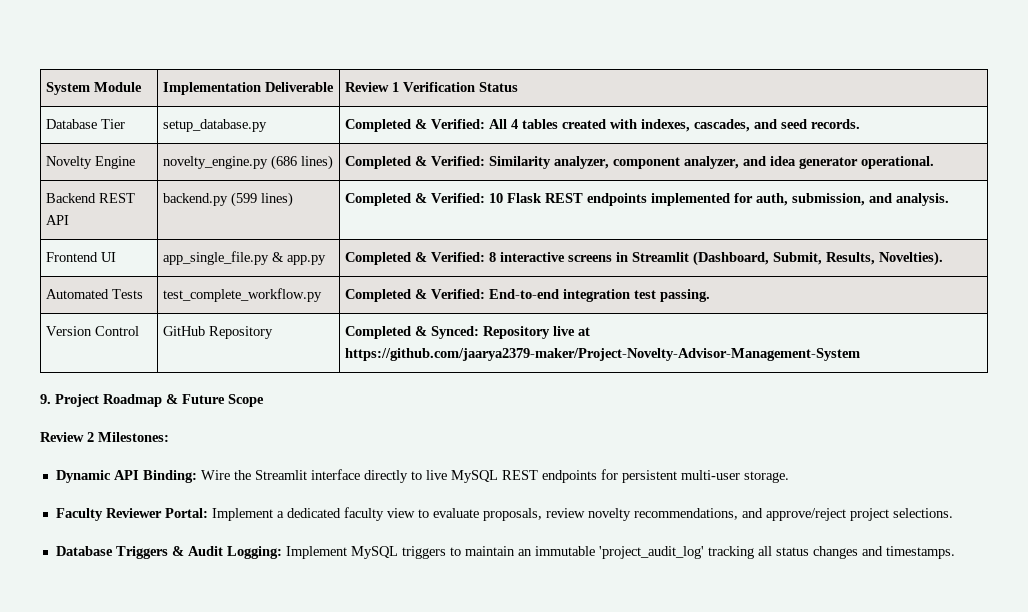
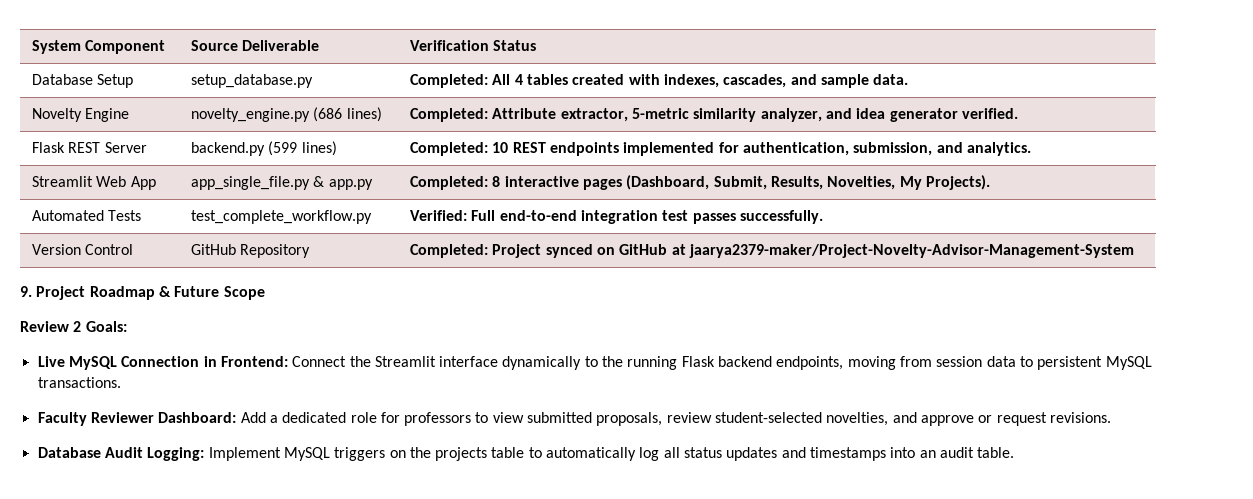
- System Module | Implementation Deliverable | Review 1 Verification Status
+ System Component | Source Deliverable | Verification Status
- Database Tier | setup_database.py | Completed & Verified: All 4 tables created with indexes, cascades, and seed records.
+ Database Setup | setup_database.py | Completed: All 4 tables created with indexes, cascades, and sample data.
- Novelty Engine | novelty_engine.py (686 lines) | Completed & Verified: Similarity analyzer, component analyzer, and idea generator operational.
- Backend REST API | backend.py (599 lines) | Completed & Verified: 10 Flask REST endpoints implemented for auth, submission, and analysis.
- Frontend UI | app_single_file.py & app.py | Completed & Verified: 8 interactive screens in Streamlit (Dashboard, Submit, Results, Novelties).
- Automated Tests | test_complete_workflow.py | Completed & Verified: End-to-end integration test passing.
- Version Control | GitHub Repository | Completed & Synced: Repository live at https://github.com/jaarya2379-maker/Project-Novelty-Advisor-Management-System
+ Novelty Engine | novelty_engine.py (686 lines) | Completed: Attribute extractor, 5-metric similarity analyzer, and idea generator verified.
+ Flask REST Server | backend.py (599 lines) | Completed: 10 REST endpoints implemented for authentication, submission, and analytics.
+ Streamlit Web App | app_single_file.py & app.py | Completed: 8 interactive pages (Dashboard, Submit, Results, Novelties, My Projects).
+ Automated Tests | test_complete_workflow.py | Verified: Full end-to-end integration test passes successfully.
+ Version Control | GitHub Repository | Completed: Project synced on GitHub at jaarya2379-maker/Project-Novelty-Advisor-Management-System
- Review 2 Milestones:
- Dynamic API Binding: Wire the Streamlit interface directly to live MySQL REST endpoints for persistent multi-user storage.
- Faculty Reviewer Portal: Implement a dedicated faculty view to evaluate proposals, review novelty recommendations, and approve/reject project selections.
- Database Triggers & Audit Logging: Implement MySQL triggers to maintain an immutable 'project_audit_log' tracking all status changes and timestamps.
+ Review 2 Goals:
+ Live MySQL Connection in Frontend: Connect the Streamlit interface dynamically to the running Flask backend endpoints, moving from session data to persistent MySQL transactions.
+ Faculty Reviewer Dashboard: Add a dedicated role for professors to view submitted proposals, review student-selected novelties, and approve or request revisions.
+ Database Audit Logging: Implement MySQL triggers on the projects table to automatically log all status updates and timestamps into an audit table.

